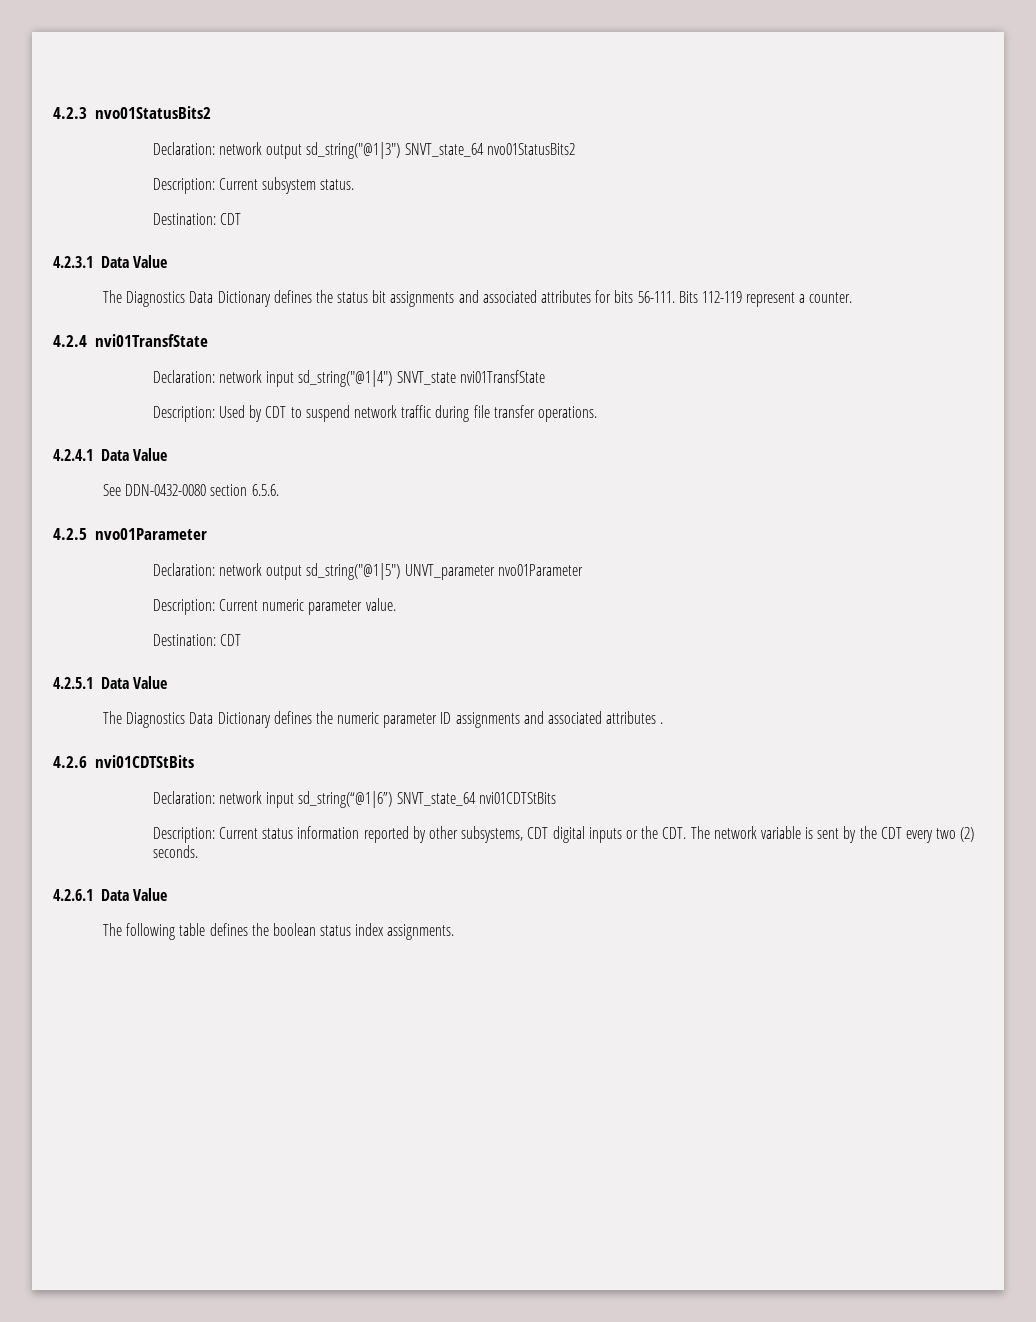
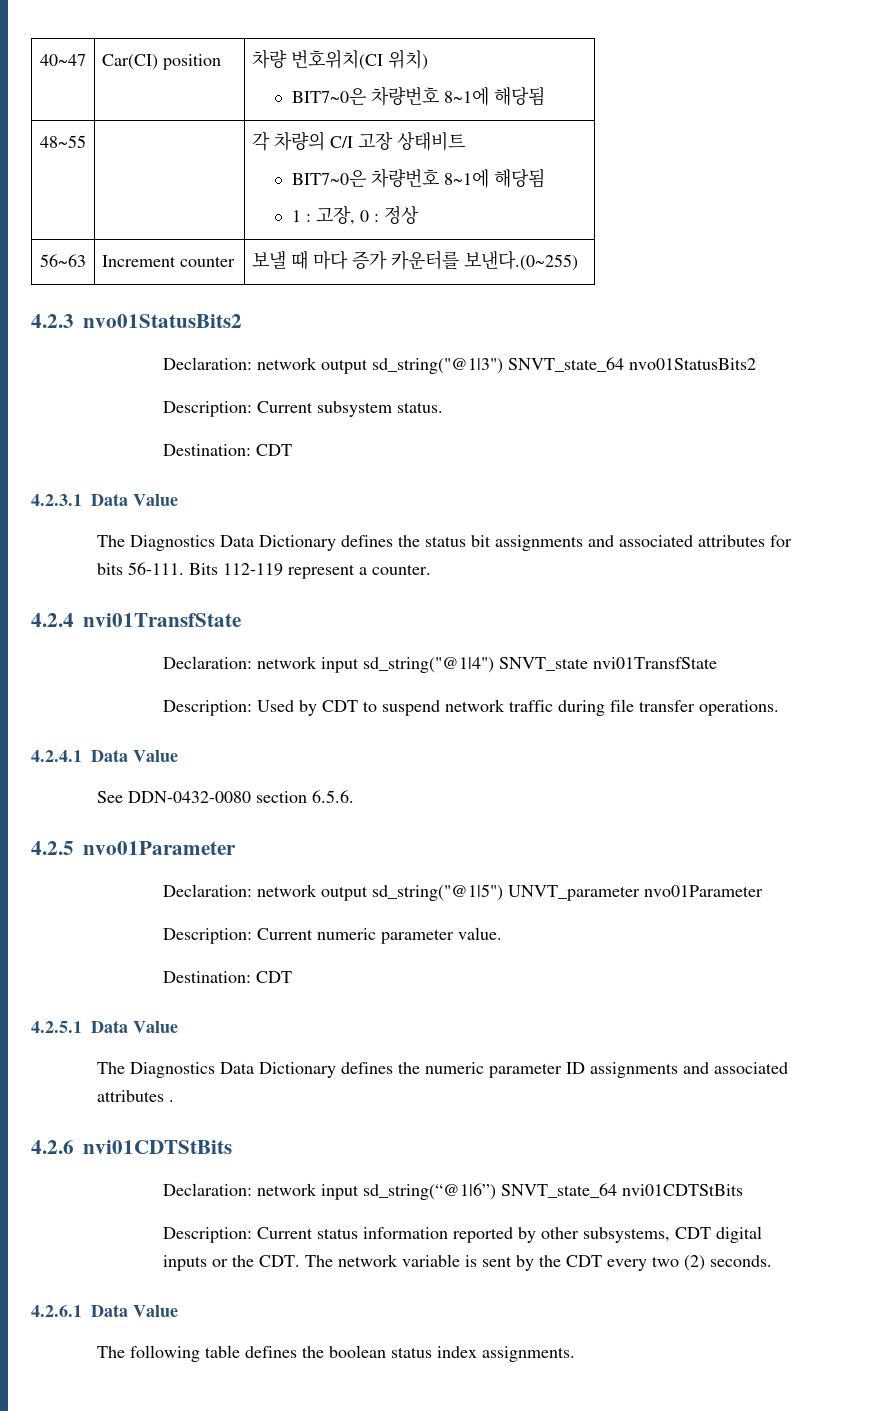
+ 40~47 | Car(CI) position | 차량 번호위치(CI 위치)
+ BIT7~0은 차량번호 8~1에 해당됨
+ 48~55 | | 각 차량의 C/I 고장 상태비트
+ BIT7~0은 차량번호 8~1에 해당됨
+ 1 : 고장, 0 : 정상
+ 56~63 | Increment counter | 보낼 때 마다 증가 카운터를 보낸다.(0~255)

